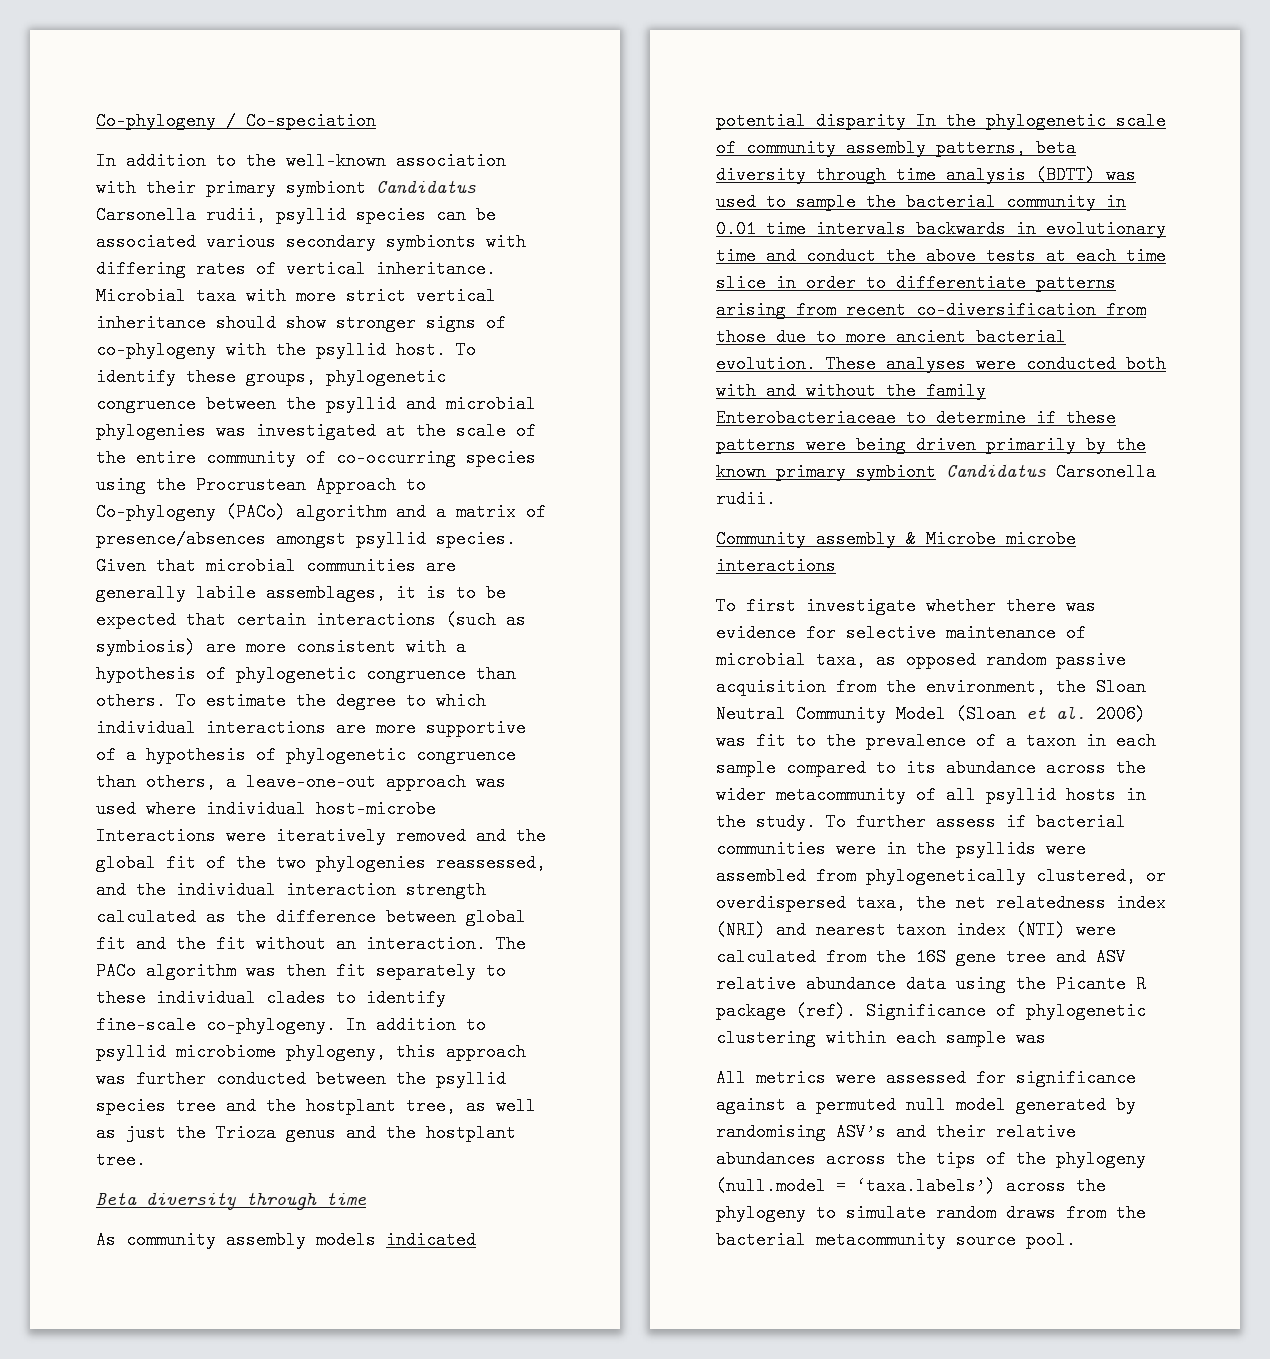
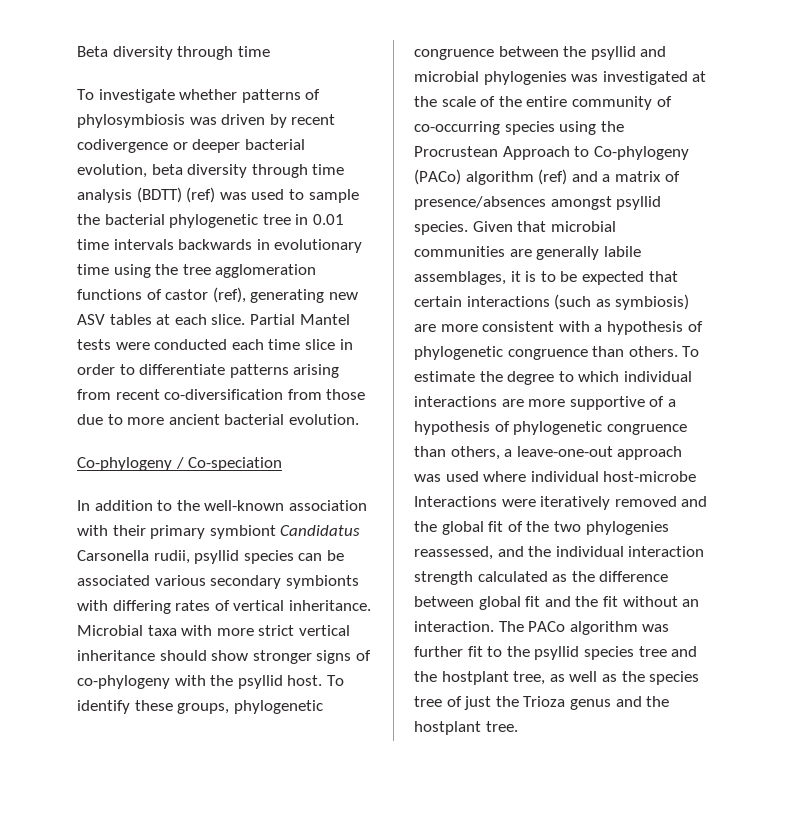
+ Beta diversity through time
+ To investigate whether patterns of phylosymbiosis was driven by recent codivergence or deeper bacterial evolution, beta diversity through time analysis (BDTT) (ref) was used to sample the bacterial phylogenetic tree in 0.01 time intervals backwards in evolutionary time using the tree agglomeration functions of castor (ref), generating new ASV tables at each slice. Partial Mantel tests were conducted each time slice in order to differentiate patterns arising from recent co-diversification from those due to more ancient bacterial evolution.
- To identify these groups, phylogenetic congruence between the psyllid and microbial phylogenies was investigated at the scale of the entire community of co-occurring species using the Procrustean Approach to Co-phylogeny (PACo) algorithm and a matrix of presence/absences amongst psyllid species.
+ To identify these groups, phylogenetic congruence between the psyllid and microbial phylogenies was investigated at the scale of the entire community of co-occurring species using the Procrustean Approach to Co-phylogeny (PACo) algorithm (ref) and a matrix of presence/absences amongst psyllid species.
- The PACo algorithm was then fit separately to these individual clades to identify fine-scale co-phylogeny. In addition to psyllid microbiome phylogeny, this approach was further conducted between the psyllid species tree and the hostplant tree, as well as just the Trioza genus and the hostplant tree.
+ The PACo algorithm was further fit to the psyllid species tree and the hostplant tree, as well as the species tree of just the Trioza genus and the hostplant tree.
- Beta diversity through time
- As community assembly models indicated potential disparity In the phylogenetic scale of community assembly patterns, beta diversity through time analysis (BDTT) was used to sample the bacterial community in 0.01 time intervals backwards in evolutionary time and conduct the above tests at each time slice in order to differentiate patterns arising from recent co-diversification from those due to more ancient bacterial evolution. These analyses were conducted both with and without the family Enterobacteriaceae to determine if these patterns were being driven primarily by the known primary symbiont Candidatus Carsonella rudii.
- Community assembly & Microbe microbe interactions
- To first investigate whether there was evidence for selective maintenance of microbial taxa, as opposed random passive acquisition from the environment, the Sloan Neutral Community Model (Sloan et al. 2006) was fit to the prevalence of a taxon in each sample compared to its abundance across the wider metacommunity of all psyllid hosts in the study. To further assess if bacterial communities were in the psyllids were assembled from phylogenetically clustered, or overdispersed taxa, the net relatedness index (NRI) and nearest taxon index (NTI) were calculated from the 16S gene tree and ASV relative abundance data using the Picante R package (ref). Significance of phylogenetic clustering within each sample was
- All metrics were assessed for significance against a permuted null model generated by randomising ASV’s and their relative abundances across the tips of the phylogeny (null.model = ‘taxa.labels’) across the phylogeny to simulate random draws from the bacterial metacommunity source pool.

